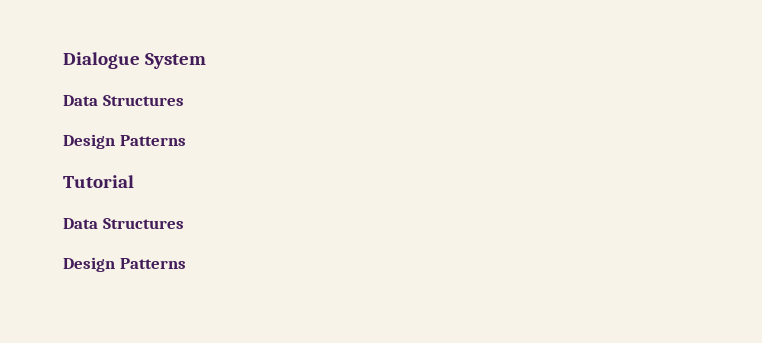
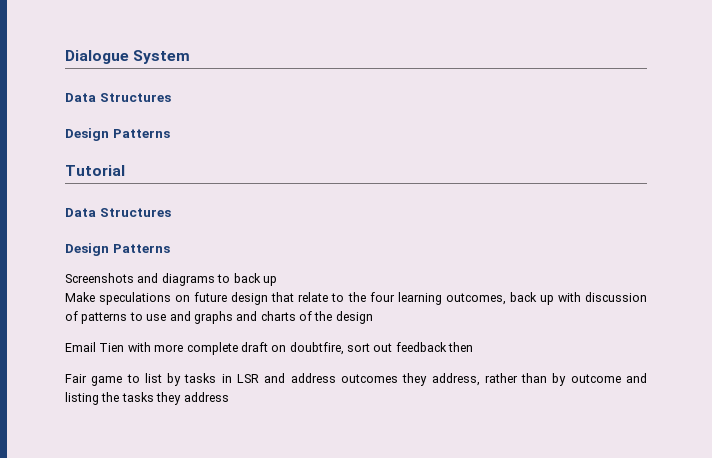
+ Screenshots and diagrams to back up
+ Make speculations on future design that relate to the four learning outcomes, back up with discussion of patterns to use and graphs and charts of the design
+ Email Tien with more complete draft on doubtfire, sort out feedback then
+ Fair game to list by tasks in LSR and address outcomes they address, rather than by outcome and listing the tasks they address

